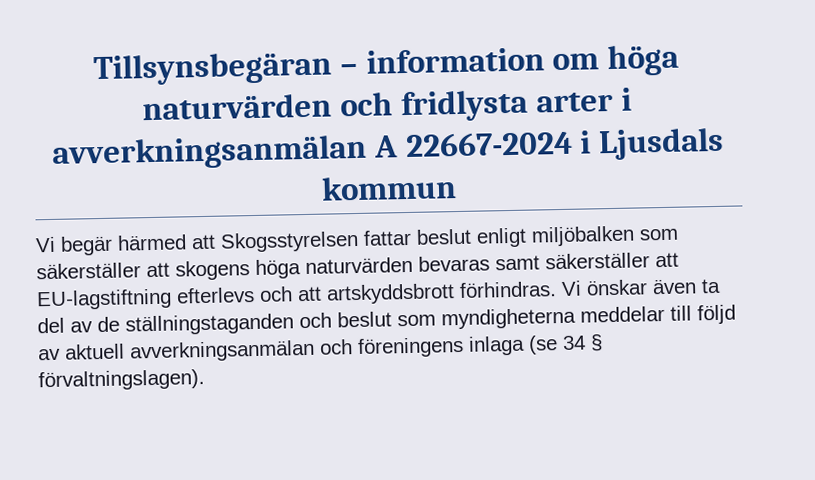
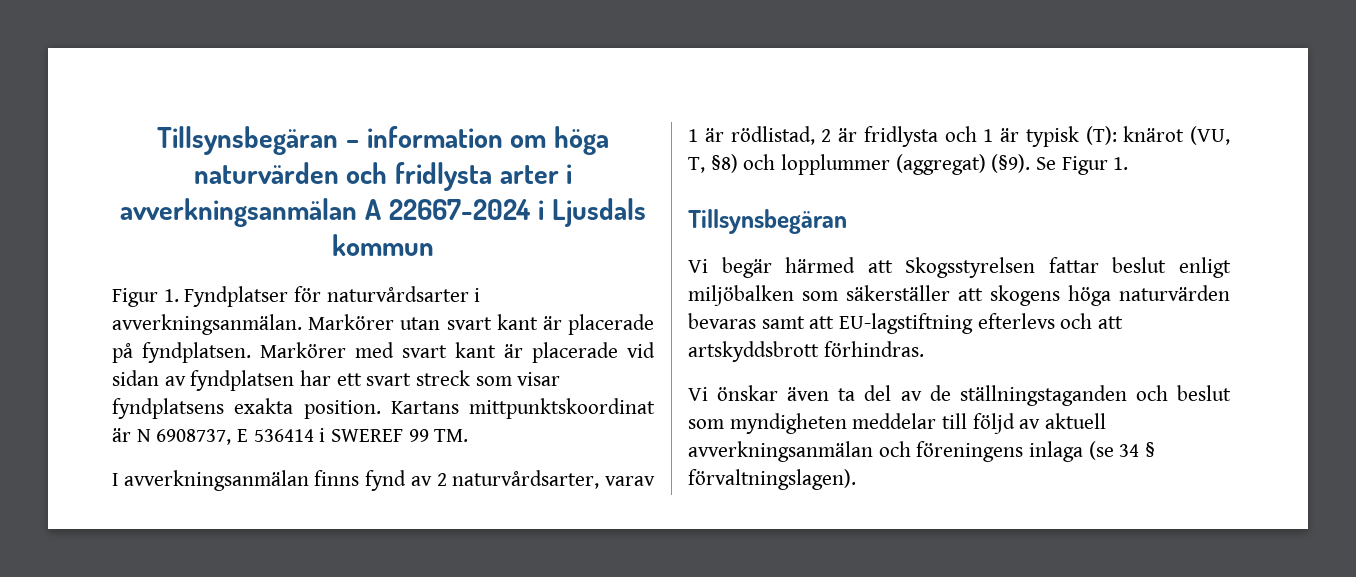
+ Figur 1. Fyndplatser för naturvårdsarter i avverkningsanmälan. Markörer utan svart kant är placerade på fyndplatsen. Markörer med svart kant är placerade vid sidan av fyndplatsen har ett svart streck som visar fyndplatsens exakta position. Kartans mittpunktskoordinat är N 6908737, E 536414 i SWEREF 99 TM.
+ I avverkningsanmälan finns fynd av 2 naturvårdsarter, varav 1 är rödlistad, 2 är fridlysta och 1 är typisk (T): knärot (VU, T, §8) och lopplummer (aggregat) (§9). Se Figur 1.
+ Tillsynsbegäran
- Vi begär härmed att Skogsstyrelsen fattar beslut enligt miljöbalken som säkerställer att skogens höga naturvärden bevaras samt säkerställer att EU-lagstiftning efterlevs och att artskyddsbrott förhindras. Vi önskar även ta del av de ställningstaganden och beslut som myndigheterna meddelar till följd av aktuell avverkningsanmälan och föreningens inlaga (se 34 § förvaltningslagen).
+ Vi begär härmed att Skogsstyrelsen fattar beslut enligt miljöbalken som säkerställer att skogens höga naturvärden bevaras samt att EU-lagstiftning efterlevs och att artskyddsbrott förhindras.
+ Vi önskar även ta del av de ställningstaganden och beslut som myndigheten meddelar till följd av aktuell avverkningsanmälan och föreningens inlaga (se 34 § förvaltningslagen).

